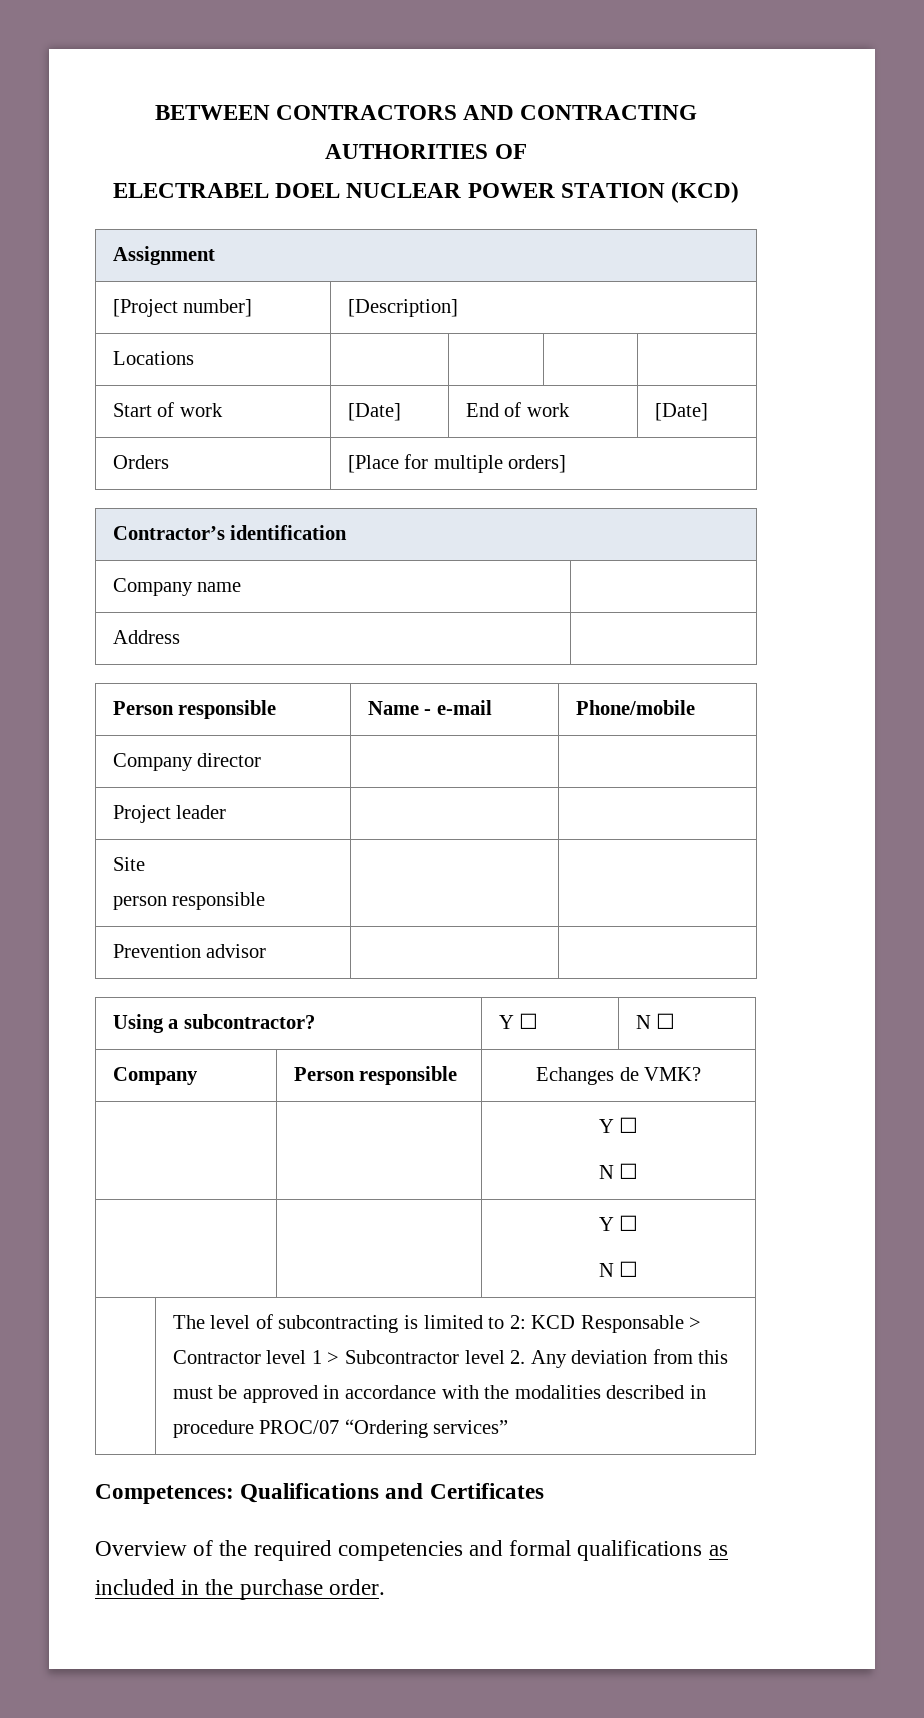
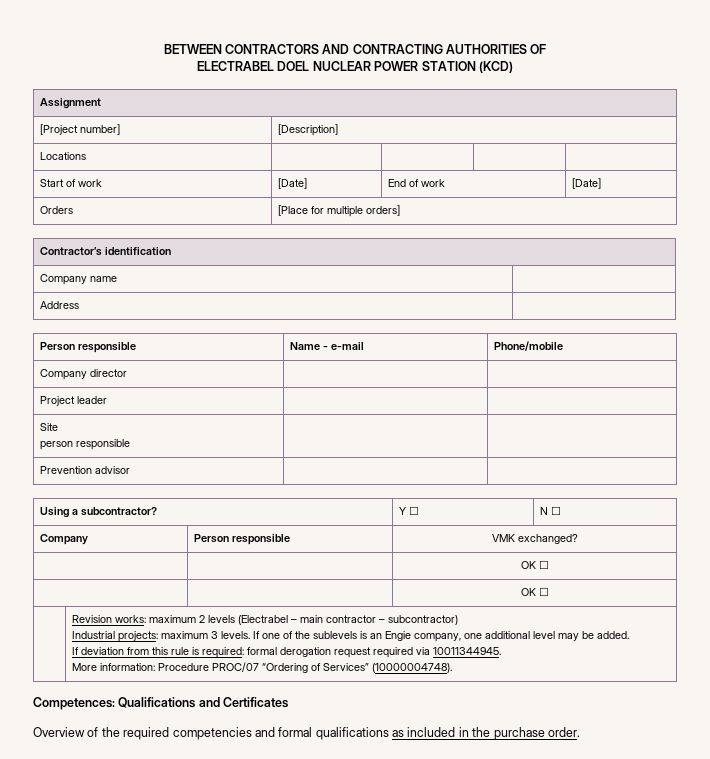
- Company | Person responsible | Echanges de VMK?
- | | Y ☐
- N ☐
- | | Y ☐
- N ☐
- | The level of subcontracting is limited to 2: KCD Responsable > Contractor level 1 > Subcontractor level 2. Any deviation from this must be approved in accordance with the modalities described in procedure PROC/07 “Ordering services”
+ Company | Person responsible | VMK exchanged?
+ | | OK ☐
+ | | OK ☐
+ | Revision works: maximum 2 levels (Electrabel – main contractor – subcontractor)
+ Industrial projects: maximum 3 levels. If one of the sublevels is an Engie company, one additional level may be added.
+ If deviation from this rule is required: formal derogation request required via 10011344945.
+ More information: Procedure PROC/07 “Ordering of Services” (10000004748).

